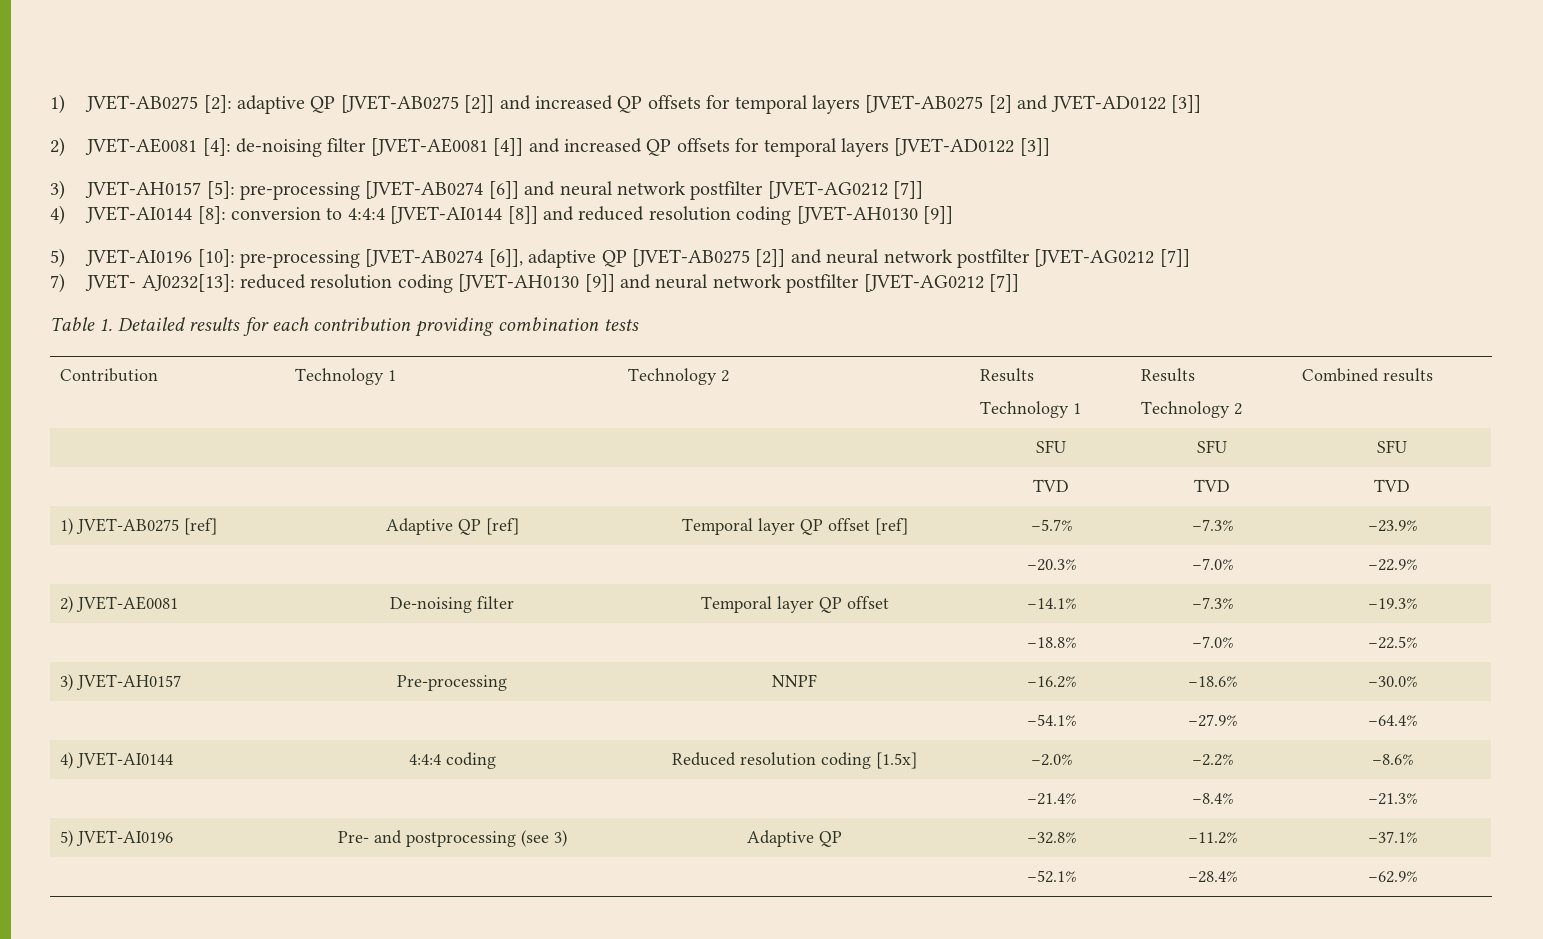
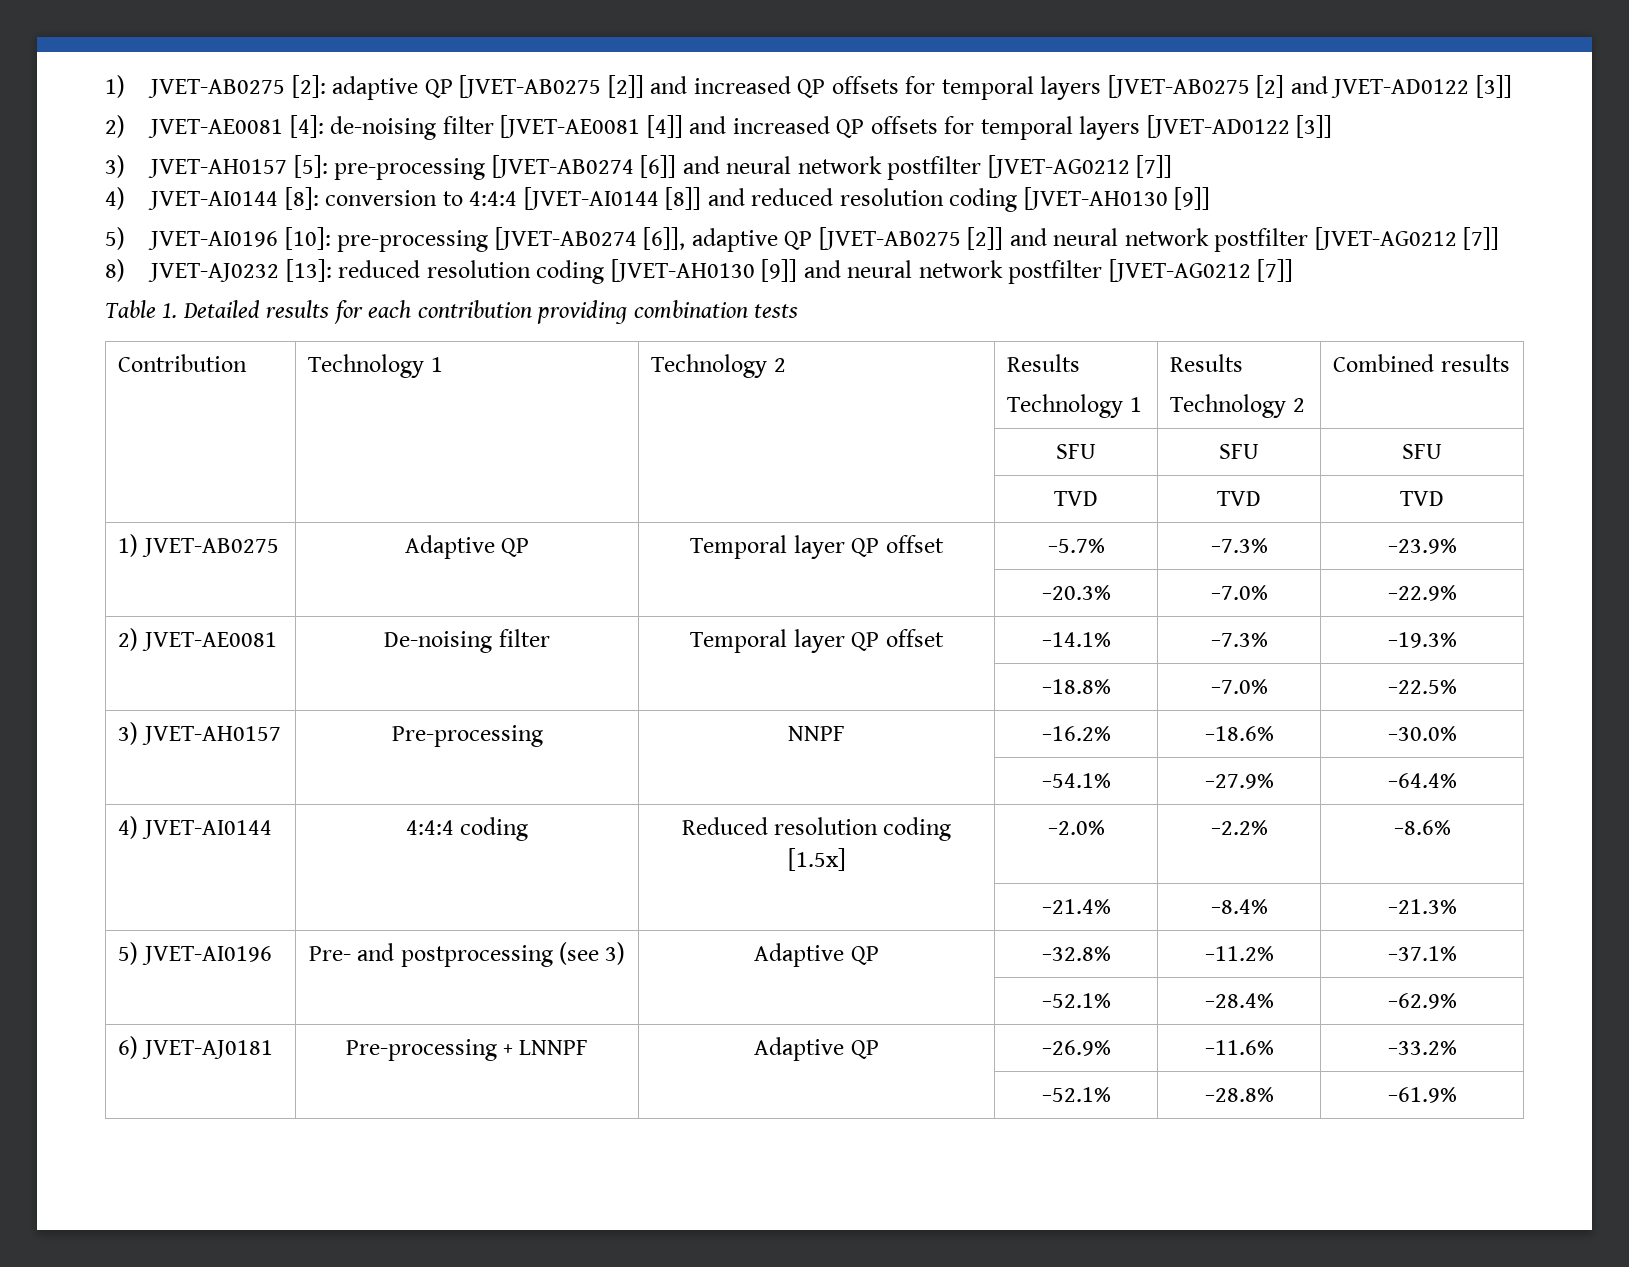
- 7) JVET- AJ0232[13]: reduced resolution coding [JVET-AH0130 [9]] and neural network postfilter [JVET-AG0212 [7]]
+ 8) JVET-AJ0232 [13]: reduced resolution coding [JVET-AH0130 [9]] and neural network postfilter [JVET-AG0212 [7]]
- 1) JVET-AB0275 [ref] | Adaptive QP [ref] | Temporal layer QP offset [ref] | −5.7% | −7.3% | −23.9%
+ 1) JVET-AB0275 | Adaptive QP | Temporal layer QP offset | −5.7% | −7.3% | −23.9%
+ 6) JVET-AJ0181 | Pre-processing + LNNPF | Adaptive QP | −26.9% | −11.6% | −33.2%
+ | | | −52.1% | −28.8% | −61.9%

